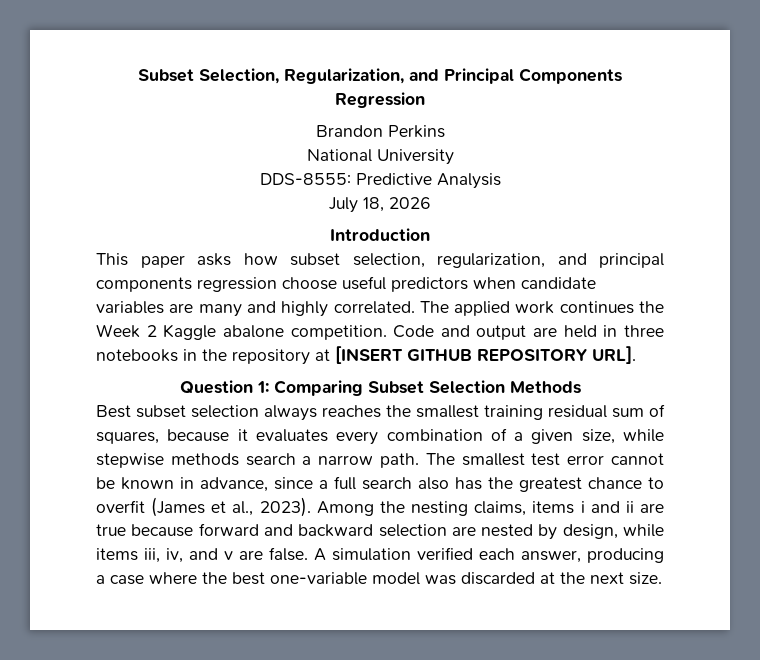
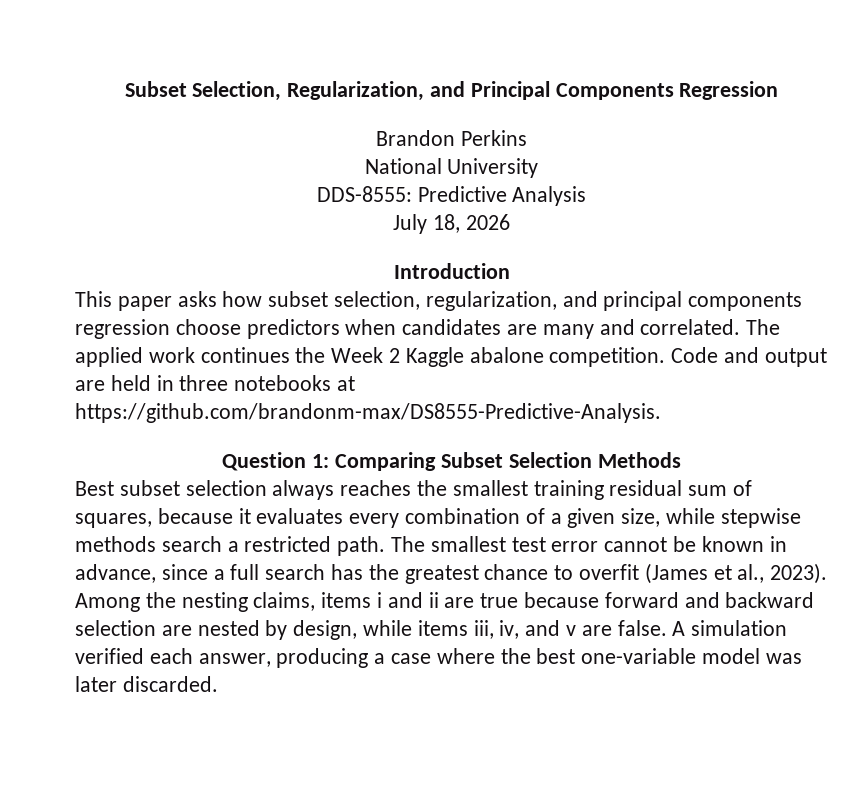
- This paper asks how subset selection, regularization, and principal components regression choose useful predictors when candidate variables are many and highly correlated.
+ This paper asks how subset selection, regularization, and principal components regression choose predictors when candidates are many and correlated.
- Code and output are held in three notebooks in the repository at [INSERT GITHUB REPOSITORY URL].
+ Code and output are held in three notebooks at https://github.com/brandonm-max/DS8555-Predictive-Analysis.
- Best subset selection always reaches the smallest training residual sum of squares, because it evaluates every combination of a given size, while stepwise methods search a narrow path.
+ Best subset selection always reaches the smallest training residual sum of squares, because it evaluates every combination of a given size, while stepwise methods search a restricted path.
- The smallest test error cannot be known in advance, since a full search also has the greatest chance to overfit (James et al., 2023).
+ The smallest test error cannot be known in advance, since a full search has the greatest chance to overfit (James et al., 2023).
- A simulation verified each answer, producing a case where the best one-variable model was discarded at the next size.
+ A simulation verified each answer, producing a case where the best one-variable model was later discarded.

